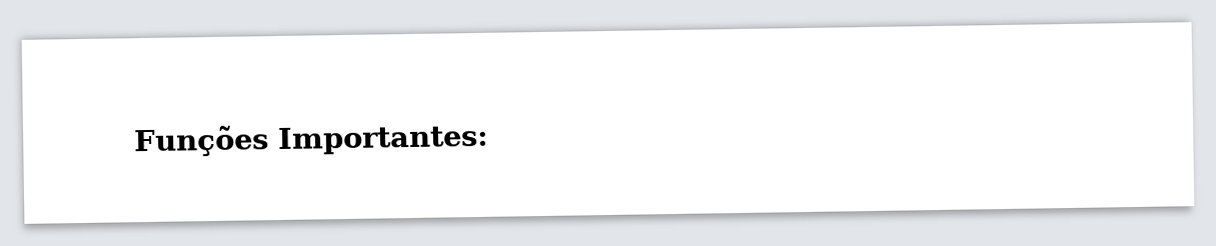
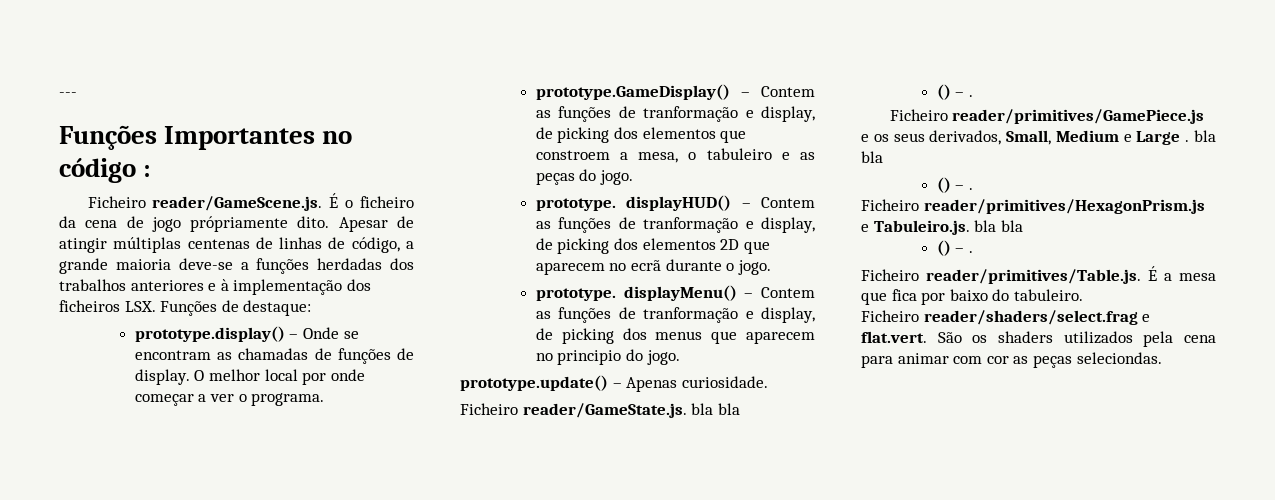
- Funções Importantes:
+ ---
+ Funções Importantes no código :
+ Ficheiro reader/GameScene.js. É o ficheiro da cena de jogo própriamente dito. Apesar de atingir múltiplas centenas de linhas de código, a grande maioria deve-se a funções herdadas dos trabalhos anteriores e à implementação dos ficheiros LSX. Funções de destaque:
+ prototype.display() – Onde se encontram as chamadas de funções de display. O melhor local por onde começar a ver o programa.
+ prototype.GameDisplay() – Contem as funções de tranformação e display, de picking dos elementos que constroem a mesa, o tabuleiro e as peças do jogo.
+ prototype. displayHUD() – Contem as funções de tranformação e display, de picking dos elementos 2D que aparecem no ecrã durante o jogo.
+ prototype. displayMenu() – Contem as funções de tranformação e display, de picking dos menus que aparecem no principio do jogo.
+ prototype.update() – Apenas curiosidade.
+ Ficheiro reader/GameState.js. bla bla
+ () – .
+ Ficheiro reader/primitives/GamePiece.js e os seus derivados, Small, Medium e Large . bla bla
+ () – .
+ Ficheiro reader/primitives/HexagonPrism.js e Tabuleiro.js. bla bla
+ () – .
+ Ficheiro reader/primitives/Table.js. É a mesa que fica por baixo do tabuleiro.
+ Ficheiro reader/shaders/select.frag e flat.vert. São os shaders utilizados pela cena para animar com cor as peças seleciondas.

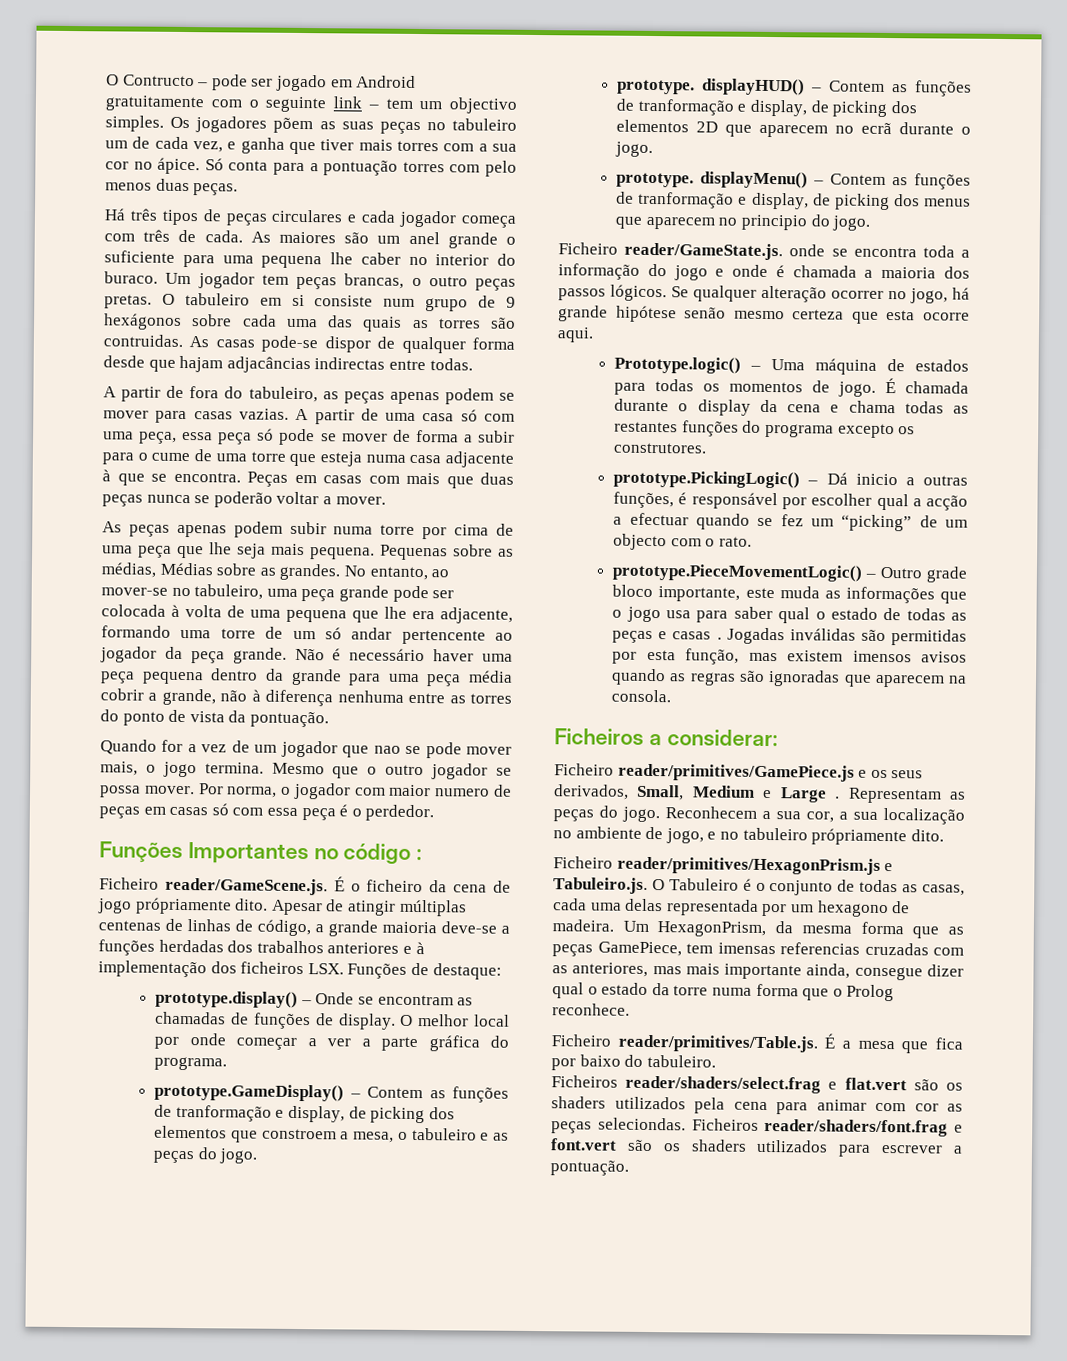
- ---
+ O Contructo – pode ser jogado em Android gratuitamente com o seguinte link – tem um objectivo simples. Os jogadores põem as suas peças no tabuleiro um de cada vez, e ganha que tiver mais torres com a sua cor no ápice. Só conta para a pontuação torres com pelo menos duas peças.
+ Há três tipos de peças circulares e cada jogador começa com três de cada. As maiores são um anel grande o suficiente para uma pequena lhe caber no interior do buraco. Um jogador tem peças brancas, o outro peças pretas. O tabuleiro em si consiste num grupo de 9 hexágonos sobre cada uma das quais as torres são contruidas. As casas pode-se dispor de qualquer forma desde que hajam adjacâncias indirectas entre todas.
+ A partir de fora do tabuleiro, as peças apenas podem se mover para casas vazias. A partir de uma casa só com uma peça, essa peça só pode se mover de forma a subir para o cume de uma torre que esteja numa casa adjacente à que se encontra. Peças em casas com mais que duas peças nunca se poderão voltar a mover.
+ As peças apenas podem subir numa torre por cima de uma peça que lhe seja mais pequena. Pequenas sobre as médias, Médias sobre as grandes. No entanto, ao mover-se no tabuleiro, uma peça grande pode ser colocada à volta de uma pequena que lhe era adjacente, formando uma torre de um só andar pertencente ao jogador da peça grande. Não é necessário haver uma peça pequena dentro da grande para uma peça média cobrir a grande, não à diferença nenhuma entre as torres do ponto de vista da pontuação.
+ Quando for a vez de um jogador que nao se pode mover mais, o jogo termina. Mesmo que o outro jogador se possa mover. Por norma, o jogador com maior numero de peças em casas só com essa peça é o perdedor.
- O melhor local por onde começar a ver o programa.
+ O melhor local por onde começar a ver a parte gráfica do programa.
- prototype.update() – Apenas curiosidade.
- Ficheiro reader/GameState.js. bla bla
- () – .
+ Ficheiro reader/GameState.js. onde se encontra toda a informação do jogo e onde é chamada a maioria dos passos lógicos. Se qualquer alteração ocorrer no jogo, há grande hipótese senão mesmo certeza que esta ocorre aqui.
+ Prototype.logic() – Uma máquina de estados para todas os momentos de jogo. É chamada durante o display da cena e chama todas as restantes funções do programa excepto os construtores.
+ prototype.PickingLogic() – Dá inicio a outras funções, é responsável por escolher qual a acção a efectuar quando se fez um “picking” de um objecto com o rato.
+ prototype.PieceMovementLogic() – Outro grade bloco importante, este muda as informações que o jogo usa para saber qual o estado de todas as peças e casas . Jogadas inválidas são permitidas por esta função, mas existem imensos avisos quando as regras são ignoradas que aparecem na consola.
+ Ficheiros a considerar:
- Ficheiro reader/primitives/GamePiece.js e os seus derivados, Small, Medium e Large . bla bla
- () – .
- Ficheiro reader/primitives/HexagonPrism.js e Tabuleiro.js. bla bla
- () – .
+ Ficheiro reader/primitives/GamePiece.js e os seus derivados, Small, Medium e Large . Representam as peças do jogo. Reconhecem a sua cor, a sua localização no ambiente de jogo, e no tabuleiro própriamente dito.
+ Ficheiro reader/primitives/HexagonPrism.js e Tabuleiro.js. O Tabuleiro é o conjunto de todas as casas, cada uma delas representada por um hexagono de madeira. Um HexagonPrism, da mesma forma que as peças GamePiece, tem imensas referencias cruzadas com as anteriores, mas mais importante ainda, consegue dizer qual o estado da torre numa forma que o Prolog reconhece.
- Ficheiro reader/shaders/select.frag e flat.vert. São os shaders utilizados pela cena para animar com cor as peças seleciondas.
+ Ficheiros reader/shaders/select.frag e flat.vert são os shaders utilizados pela cena para animar com cor as peças seleciondas.
+ Ficheiros reader/shaders/font.frag e font.vert são os shaders utilizados para escrever a pontuação.

